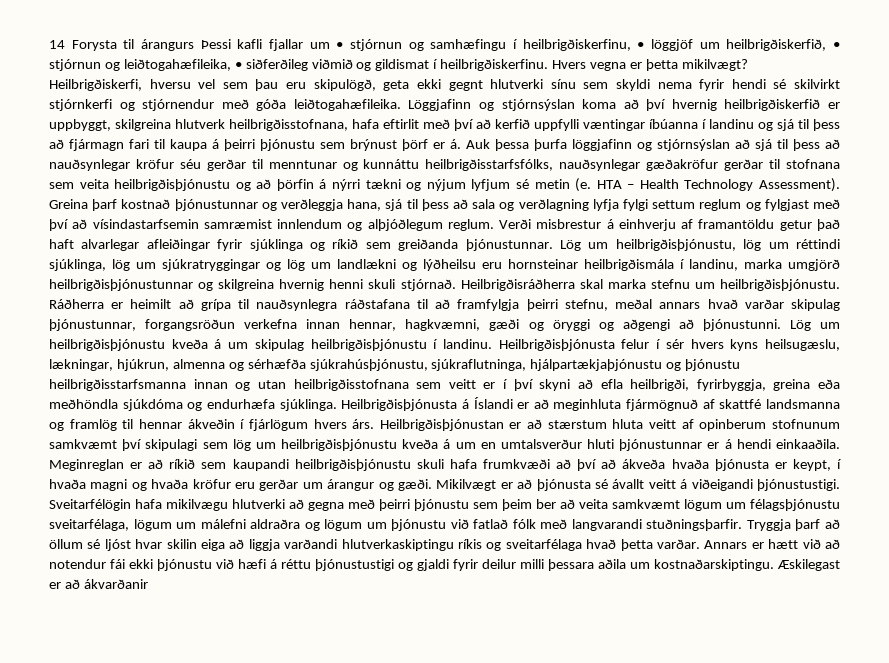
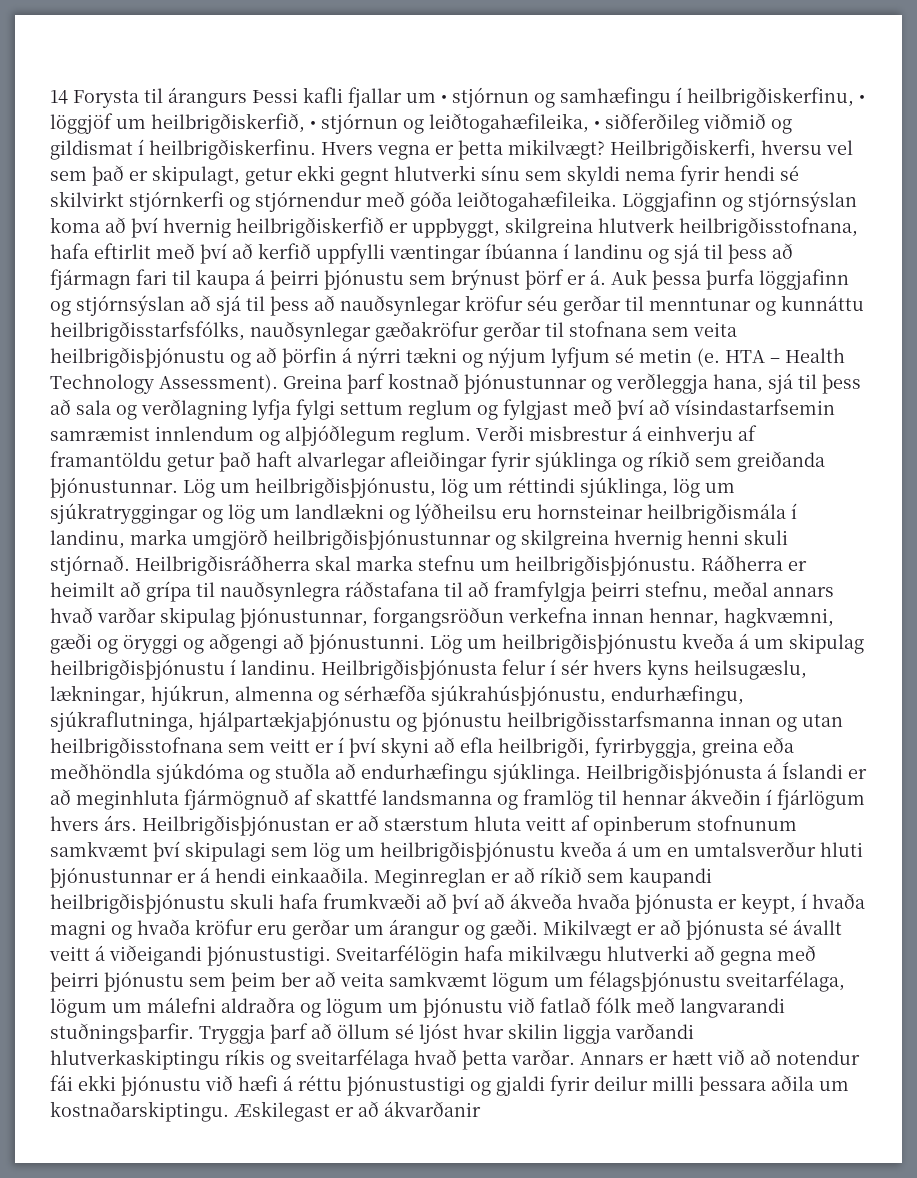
- Heilbrigðiskerfi, hversu vel sem þau eru skipulögð, geta ekki gegnt hlutverki sínu sem skyldi nema fyrir hendi sé skilvirkt stjórnkerfi og stjórnendur með góða leiðtogahæfileika.
+ Heilbrigðiskerfi, hversu vel sem það er skipulagt, getur ekki gegnt hlutverki sínu sem skyldi nema fyrir hendi sé skilvirkt stjórnkerfi og stjórnendur með góða leiðtogahæfileika.
- Heilbrigðisþjónusta felur í sér hvers kyns heilsugæslu, lækningar, hjúkrun, almenna og sérhæfða sjúkrahúsþjónustu, sjúkraflutninga, hjálpartækjaþjónustu og þjónustu heilbrigðisstarfsmanna innan og utan heilbrigðisstofnana sem veitt er í því skyni að efla heilbrigði, fyrirbyggja, greina eða meðhöndla sjúkdóma og endurhæfa sjúklinga.
+ Heilbrigðisþjónusta felur í sér hvers kyns heilsugæslu, lækningar, hjúkrun, almenna og sérhæfða sjúkrahúsþjónustu, endurhæfingu, sjúkraflutninga, hjálpartækjaþjónustu og þjónustu heilbrigðisstarfsmanna innan og utan heilbrigðisstofnana sem veitt er í því skyni að efla heilbrigði, fyrirbyggja, greina eða meðhöndla sjúkdóma og stuðla að endurhæfingu sjúklinga.
- Tryggja þarf að öllum sé ljóst hvar skilin eiga að liggja varðandi hlutverkaskiptingu ríkis og sveitarfélaga hvað þetta varðar.
+ Tryggja þarf að öllum sé ljóst hvar skilin liggja varðandi hlutverkaskiptingu ríkis og sveitarfélaga hvað þetta varðar.

